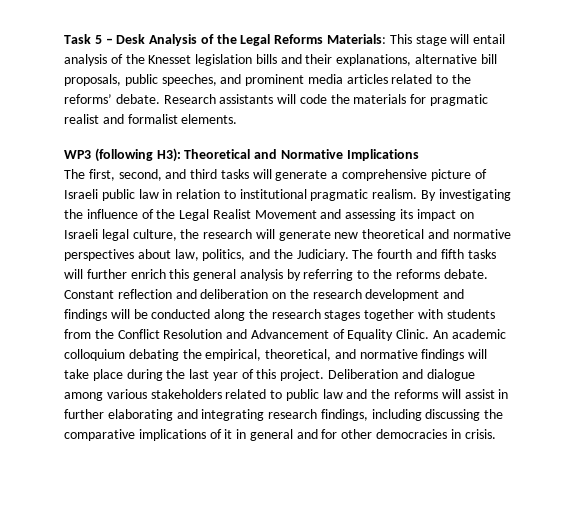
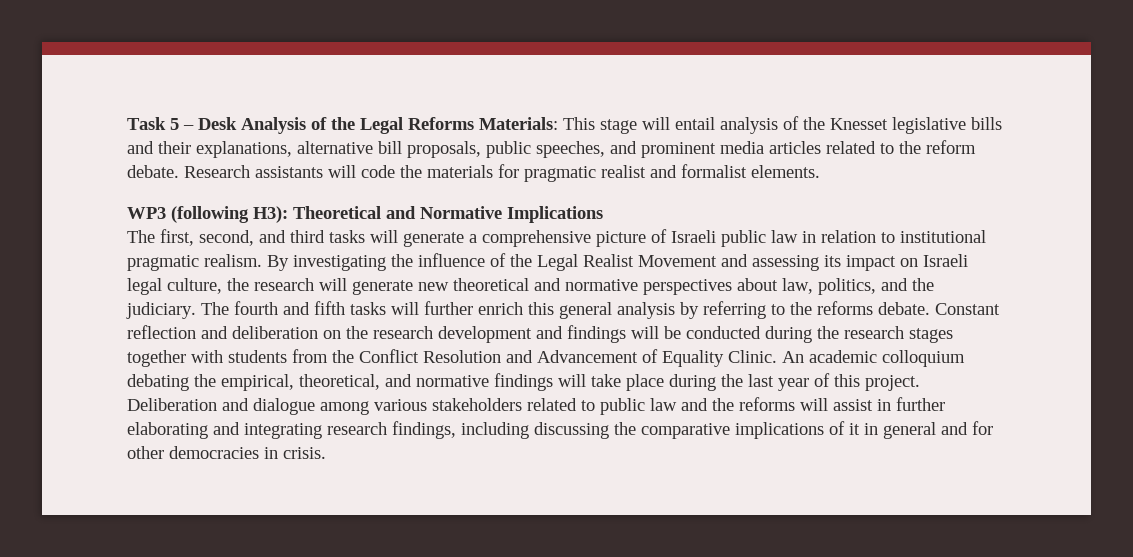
- Task 5 – Desk Analysis of the Legal Reforms Materials: This stage will entail analysis of the Knesset legislation bills and their explanations, alternative bill proposals, public speeches, and prominent media articles related to the reforms’ debate.
+ Task 5 – Desk Analysis of the Legal Reforms Materials: This stage will entail analysis of the Knesset legislative bills and their explanations, alternative bill proposals, public speeches, and prominent media articles related to the reform debate.
- By investigating the influence of the Legal Realist Movement and assessing its impact on Israeli legal culture, the research will generate new theoretical and normative perspectives about law, politics, and the Judiciary.
+ By investigating the influence of the Legal Realist Movement and assessing its impact on Israeli legal culture, the research will generate new theoretical and normative perspectives about law, politics, and the judiciary.
- Constant reflection and deliberation on the research development and findings will be conducted along the research stages together with students from the Conflict Resolution and Advancement of Equality Clinic.
+ Constant reflection and deliberation on the research development and findings will be conducted during the research stages together with students from the Conflict Resolution and Advancement of Equality Clinic.

